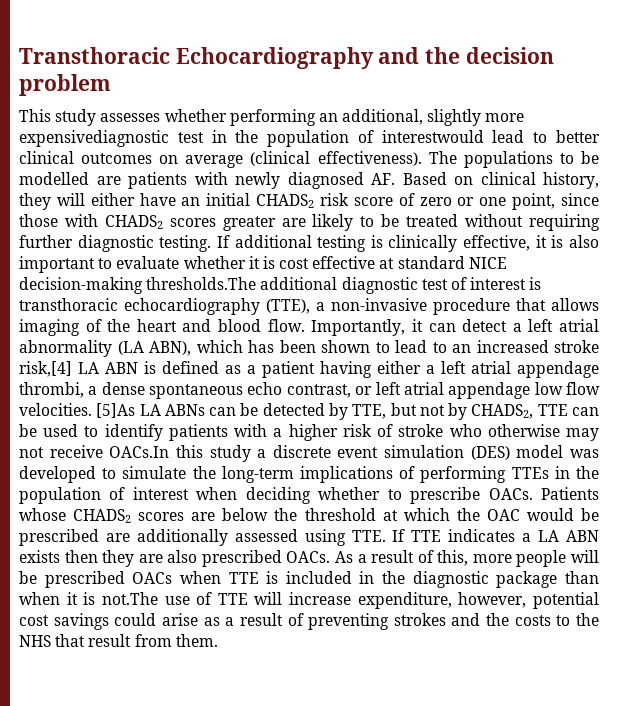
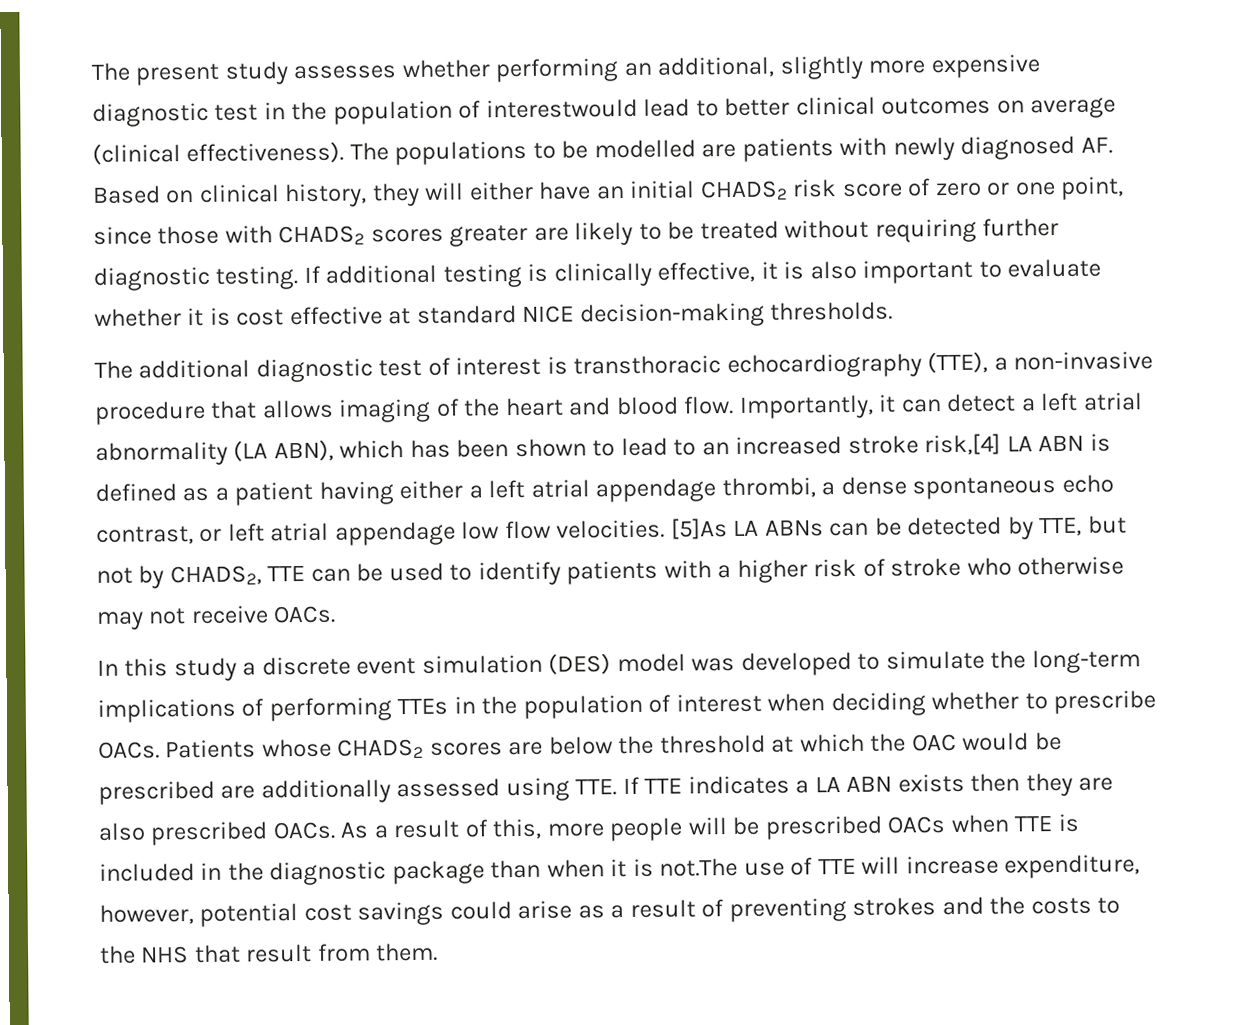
- Transthoracic Echocardiography and the decision problem
- This study assesses whether performing an additional, slightly more expensivediagnostic test in the population of interestwould lead to better clinical outcomes on average (clinical effectiveness).
+ The present study assesses whether performing an additional, slightly more expensive diagnostic test in the population of interestwould lead to better clinical outcomes on average (clinical effectiveness).
- If additional testing is clinically effective, it is also important to evaluate whether it is cost effective at standard NICE decision-making thresholds.The additional diagnostic test of interest is transthoracic echocardiography (TTE), a non-invasive procedure that allows imaging of the heart and blood flow.
+ If additional testing is clinically effective, it is also important to evaluate whether it is cost effective at standard NICE decision-making thresholds.
+ The additional diagnostic test of interest is transthoracic echocardiography (TTE), a non-invasive procedure that allows imaging of the heart and blood flow.
- [5]As LA ABNs can be detected by TTE, but not by CHADS2, TTE can be used to identify patients with a higher risk of stroke who otherwise may not receive OACs.In this study a discrete event simulation (DES) model was developed to simulate the long-term implications of performing TTEs in the population of interest when deciding whether to prescribe OACs.
+ [5]As LA ABNs can be detected by TTE, but not by CHADS2, TTE can be used to identify patients with a higher risk of stroke who otherwise may not receive OACs.
+ In this study a discrete event simulation (DES) model was developed to simulate the long-term implications of performing TTEs in the population of interest when deciding whether to prescribe OACs.

